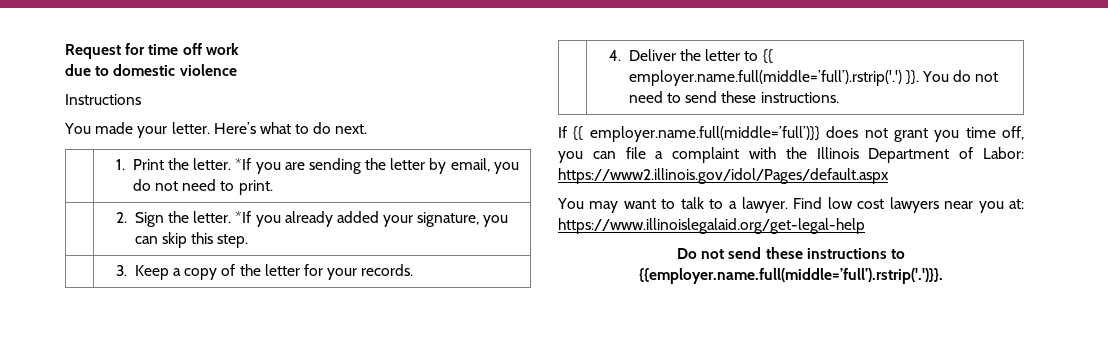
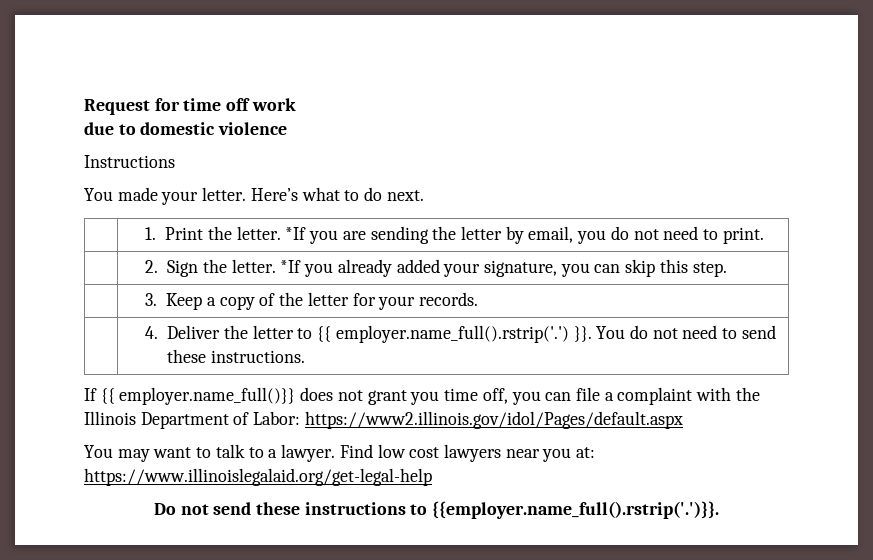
- | 4. Deliver the letter to {{ employer.name.full(middle=’full’).rstrip('.') }}. You do not need to send these instructions.
+ | 4. Deliver the letter to {{ employer.name_full().rstrip('.') }}. You do not need to send these instructions.
- If {{ employer.name.full(middle=’full’)}} does not grant you time off, you can file a complaint with the Illinois Department of Labor: https://www2.illinois.gov/idol/Pages/default.aspx
+ If {{ employer.name_full()}} does not grant you time off, you can file a complaint with the Illinois Department of Labor: https://www2.illinois.gov/idol/Pages/default.aspx
- Do not send these instructions to {{employer.name.full(middle=’full’).rstrip('.')}}.
+ Do not send these instructions to {{employer.name_full().rstrip('.')}}.

